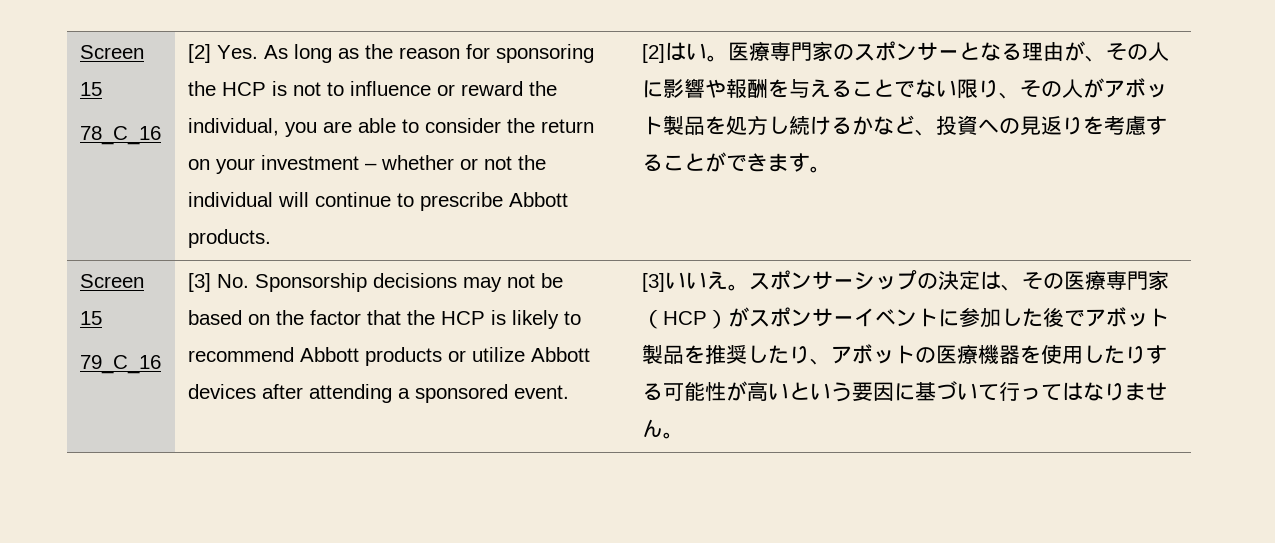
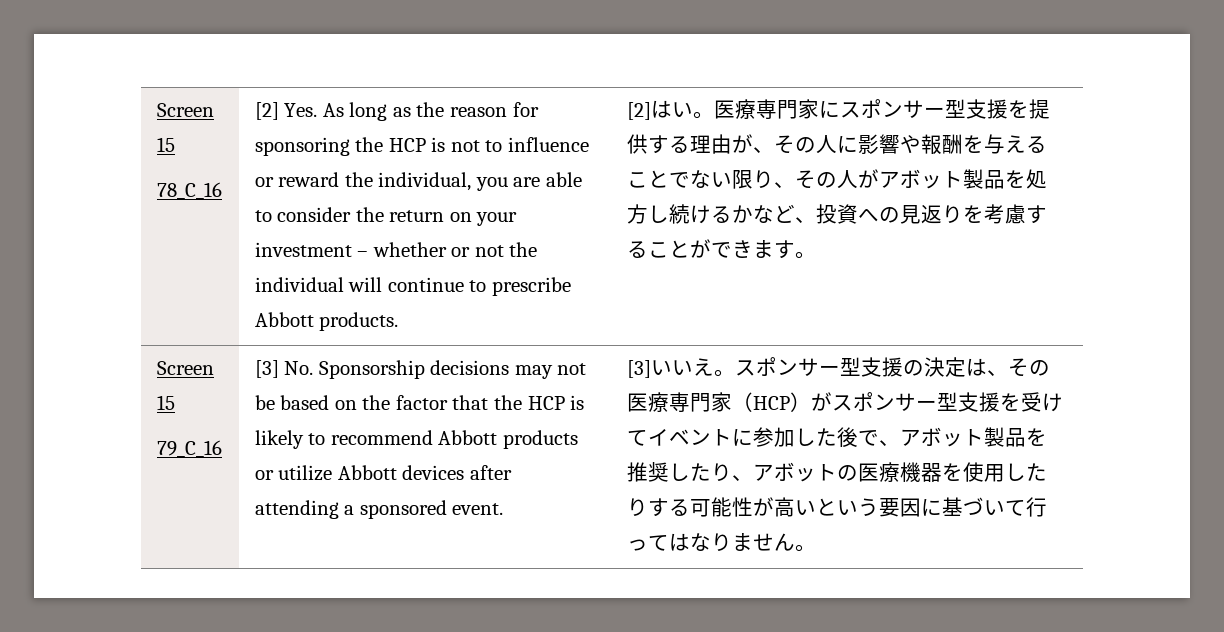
- 医療専門家のスポンサーとなる理由が、その人に影響や報酬を与えることでない限り、その人がアボット製品を処方し続けるかなど、投資への見返りを考慮することができます。
+ 医療専門家にスポンサー型支援を提供する理由が、その人に影響や報酬を与えることでない限り、その人がアボット製品を処方し続けるかなど、投資への見返りを考慮することができます。
- スポンサーシップの決定は、その医療専門家（HCP）がスポンサーイベントに参加した後でアボット製品を推奨したり、アボットの医療機器を使用したりする可能性が高いという要因に基づいて行ってはなりません。
+ スポンサー型支援の決定は、その医療専門家（HCP）がスポンサー型支援を受けてイベントに参加した後で、アボット製品を推奨したり、アボットの医療機器を使用したりする可能性が高いという要因に基づいて行ってはなりません。

